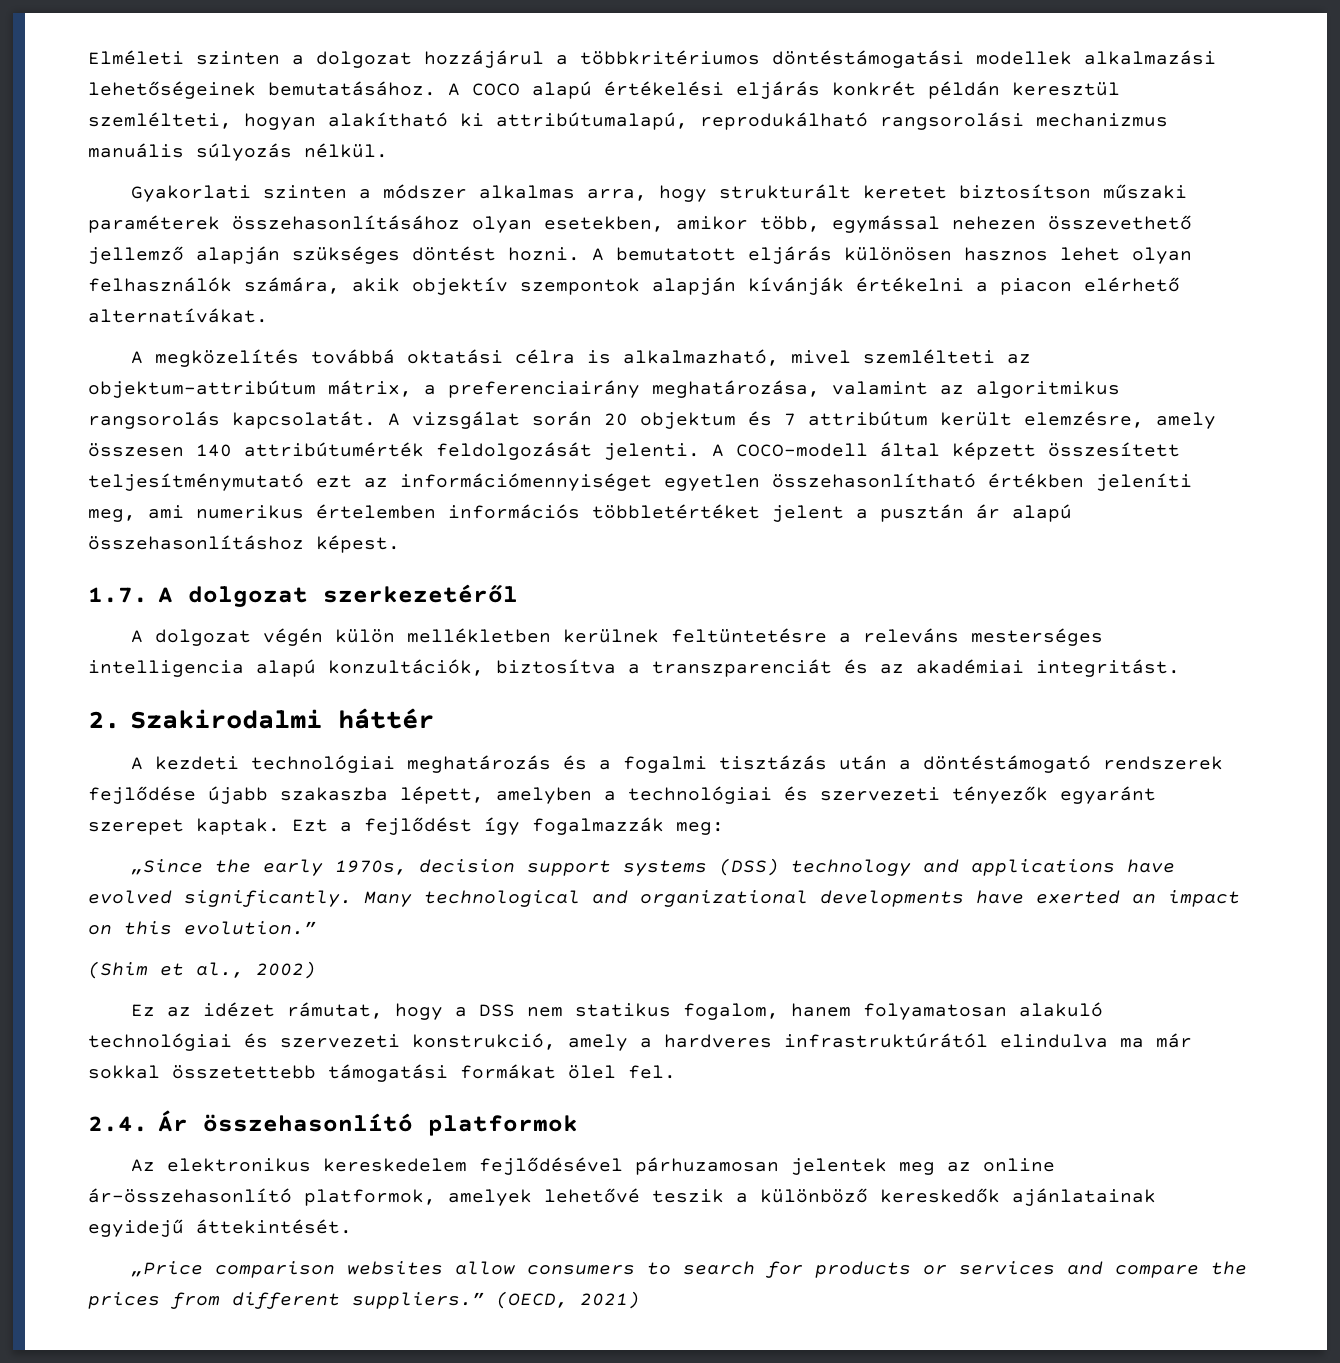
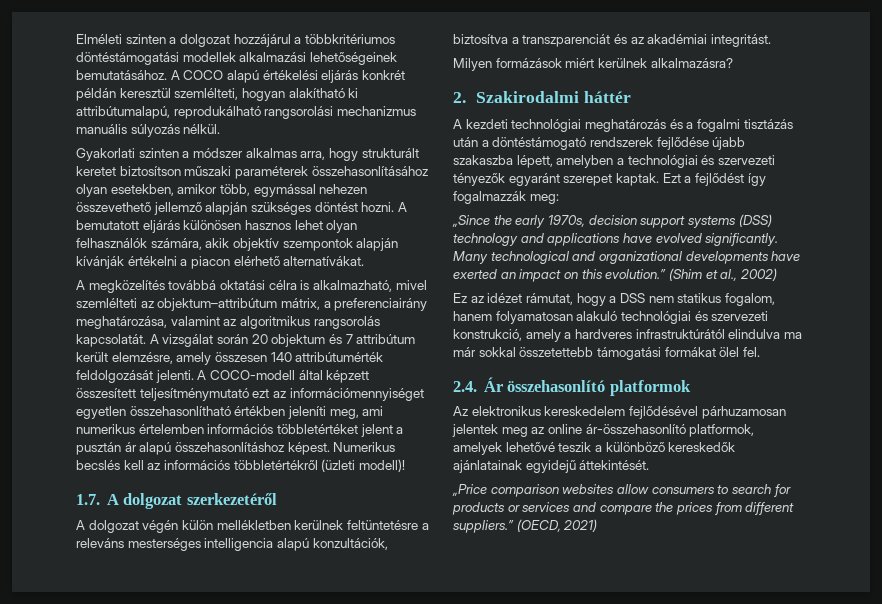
+ Numerikus becslés kell az információs többletértékről (üzleti modell)!
+ Milyen formázások miért kerülnek alkalmazásra?
- Many technological and organizational developments have exerted an impact on this evolution.”
- (Shim et al., 2002)
+ Many technological and organizational developments have exerted an impact on this evolution.” (Shim et al., 2002)

